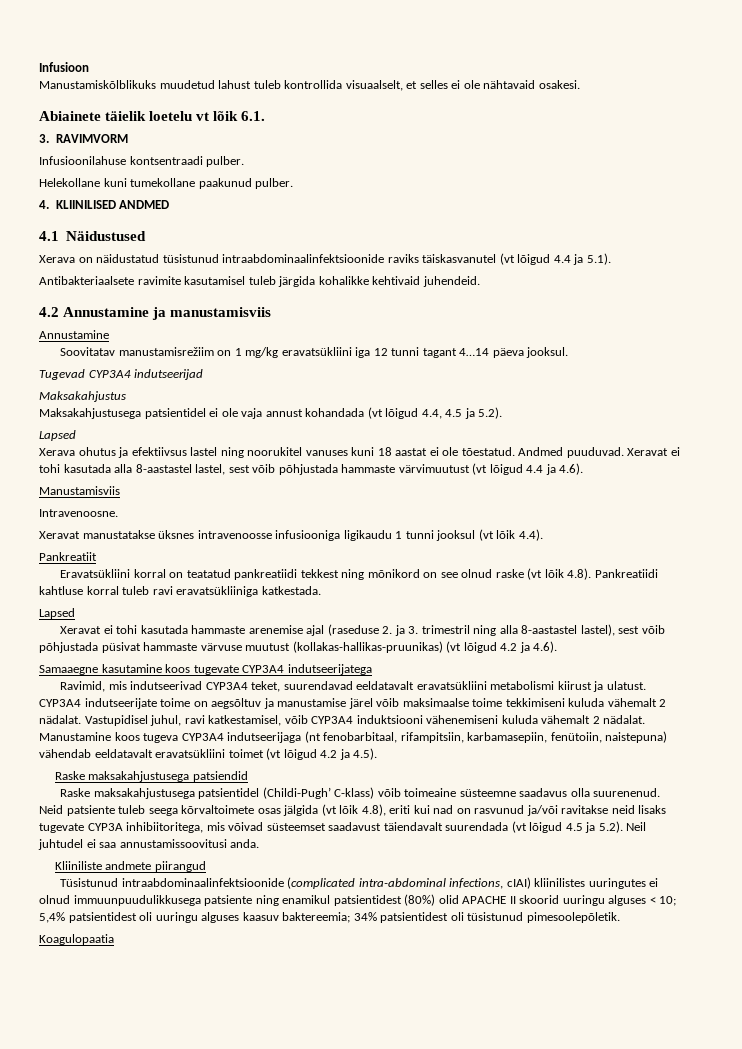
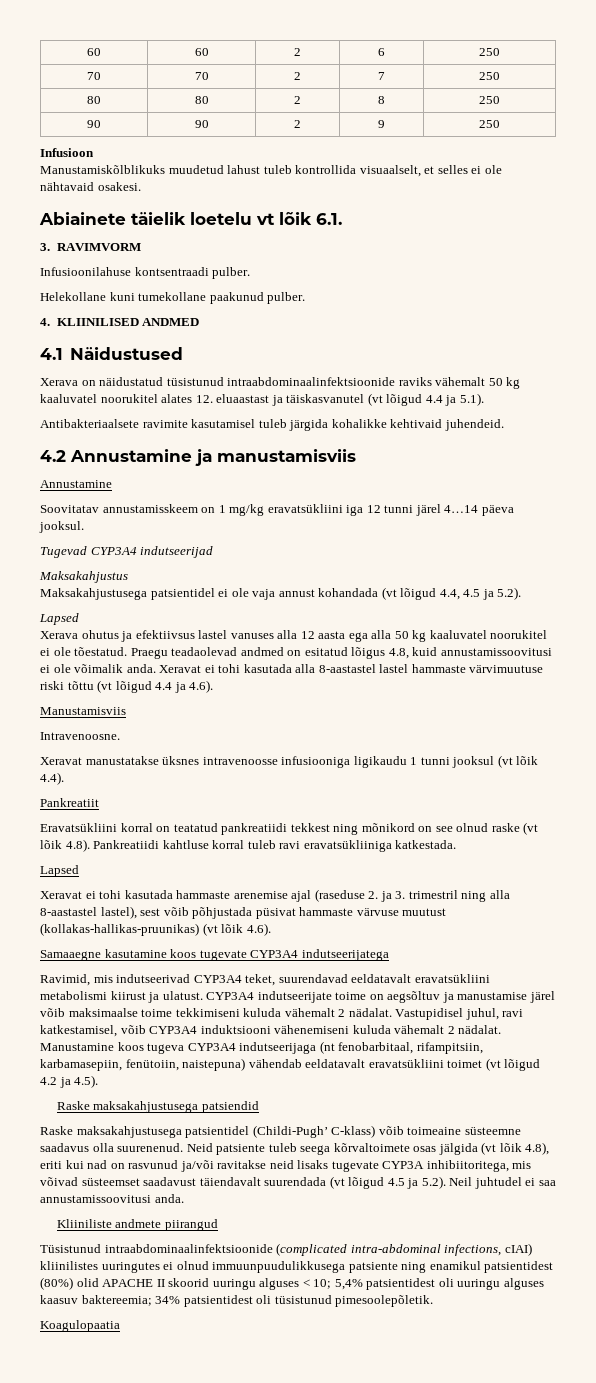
+ 60 | 60 | 2 | 6 | 250
+ 70 | 70 | 2 | 7 | 250
+ 80 | 80 | 2 | 8 | 250
+ 90 | 90 | 2 | 9 | 250
- Xerava on näidustatud tüsistunud intraabdominaalinfektsioonide raviks täiskasvanutel (vt lõigud 4.4 ja 5.1).
+ Xerava on näidustatud tüsistunud intraabdominaalinfektsioonide raviks vähemalt 50 kg kaaluvatel noorukitel alates 12. eluaastast ja täiskasvanutel (vt lõigud 4.4 ja 5.1).
- Soovitatav manustamisrežiim on 1 mg/kg eravatsükliini iga 12 tunni tagant 4…14 päeva jooksul.
+ Soovitatav annustamisskeem on 1 mg/kg eravatsükliini iga 12 tunni järel 4…14 päeva jooksul.
- Xerava ohutus ja efektiivsus lastel ning noorukitel vanuses kuni 18 aastat ei ole tõestatud. Andmed puuduvad.
+ Xerava ohutus ja efektiivsus lastel vanuses alla 12 aasta ega alla 50 kg kaaluvatel noorukitel ei ole tõestatud. Praegu teadaolevad andmed on esitatud lõigus 4.8, kuid annustamissoovitusi ei ole võimalik anda.
- Xeravat ei tohi kasutada alla 8-aastastel lastel, sest võib põhjustada hammaste värvimuutust (vt lõigud 4.4 ja 4.6).
+ Xeravat ei tohi kasutada alla 8-aastastel lastel hammaste värvimuutuse riski tõttu (vt lõigud 4.4 ja 4.6).
- Xeravat ei tohi kasutada hammaste arenemise ajal (raseduse 2. ja 3. trimestril ning alla 8-aastastel lastel), sest võib põhjustada püsivat hammaste värvuse muutust (kollakas-hallikas-pruunikas) (vt lõigud 4.2 ja 4.6).
+ Xeravat ei tohi kasutada hammaste arenemise ajal (raseduse 2. ja 3. trimestril ning alla 8-aastastel lastel), sest võib põhjustada püsivat hammaste värvuse muutust (kollakas-hallikas-pruunikas) (vt lõik 4.6).

